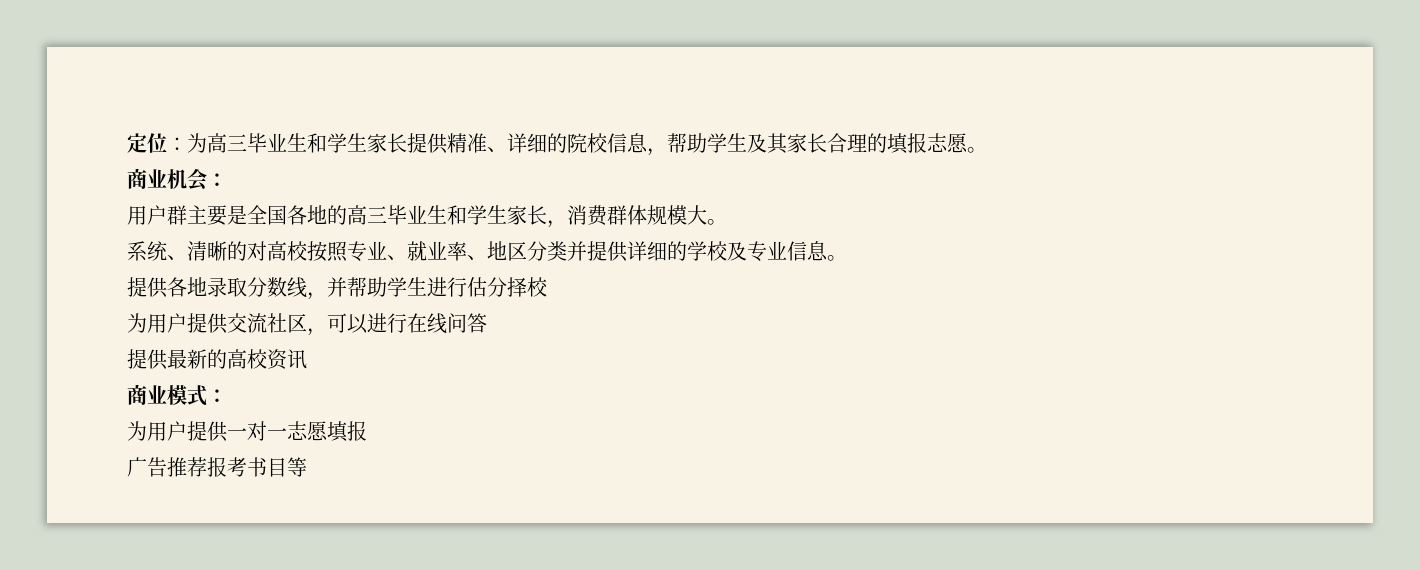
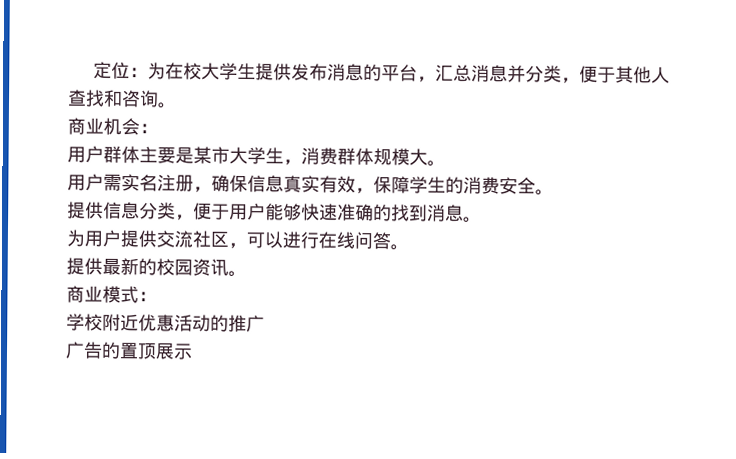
- 定位：为高三毕业生和学生家长提供精准、详细的院校信息，帮助学生及其家长合理的填报志愿。
+ 定位：为在校大学生提供发布消息的平台，汇总消息并分类，便于其他人查找和咨询。
- 用户群主要是全国各地的高三毕业生和学生家长，消费群体规模大。
+ 用户群体主要是某市大学生，消费群体规模大。
- 系统、清晰的对高校按照专业、就业率、地区分类并提供详细的学校及专业信息。
- 提供各地录取分数线，并帮助学生进行估分择校
+ 用户需实名注册，确保信息真实有效，保障学生的消费安全。
+ 提供信息分类，便于用户能够快速准确的找到消息。
- 为用户提供交流社区，可以进行在线问答
+ 为用户提供交流社区，可以进行在线问答。
- 提供最新的高校资讯
+ 提供最新的校园资讯。
- 为用户提供一对一志愿填报
- 广告推荐报考书目等
+ 学校附近优惠活动的推广
+ 广告的置顶展示

